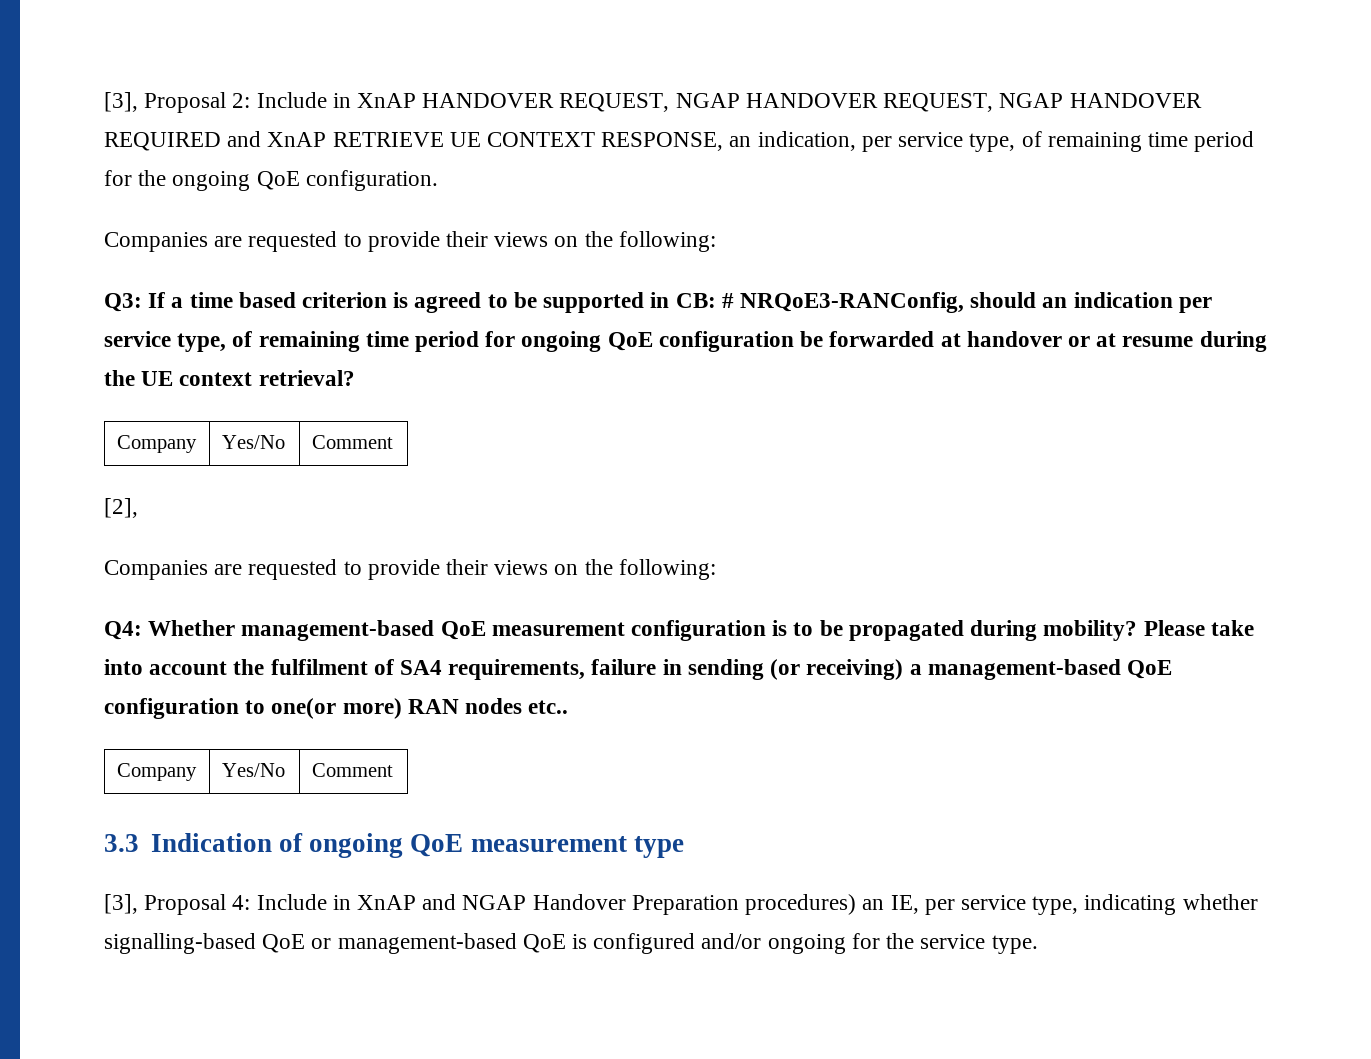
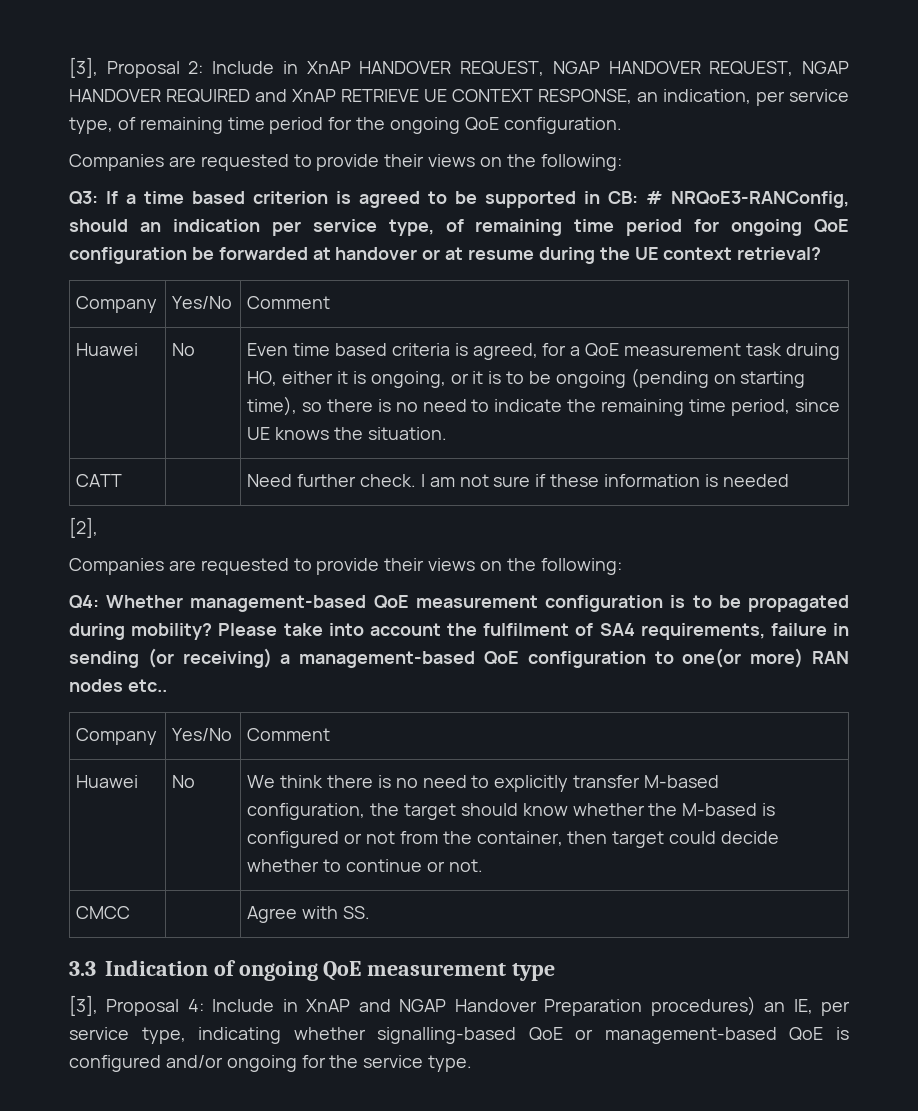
+ Huawei | No | Even time based criteria is agreed, for a QoE measurement task druing HO, either it is ongoing, or it is to be ongoing (pending on starting time), so there is no need to indicate the remaining time period, since UE knows the situation.
+ CATT | | Need further check. I am not sure if these information is needed
+ Huawei | No | We think there is no need to explicitly transfer M-based configuration, the target should know whether the M-based is configured or not from the container, then target could decide whether to continue or not.
+ CMCC | | Agree with SS.

